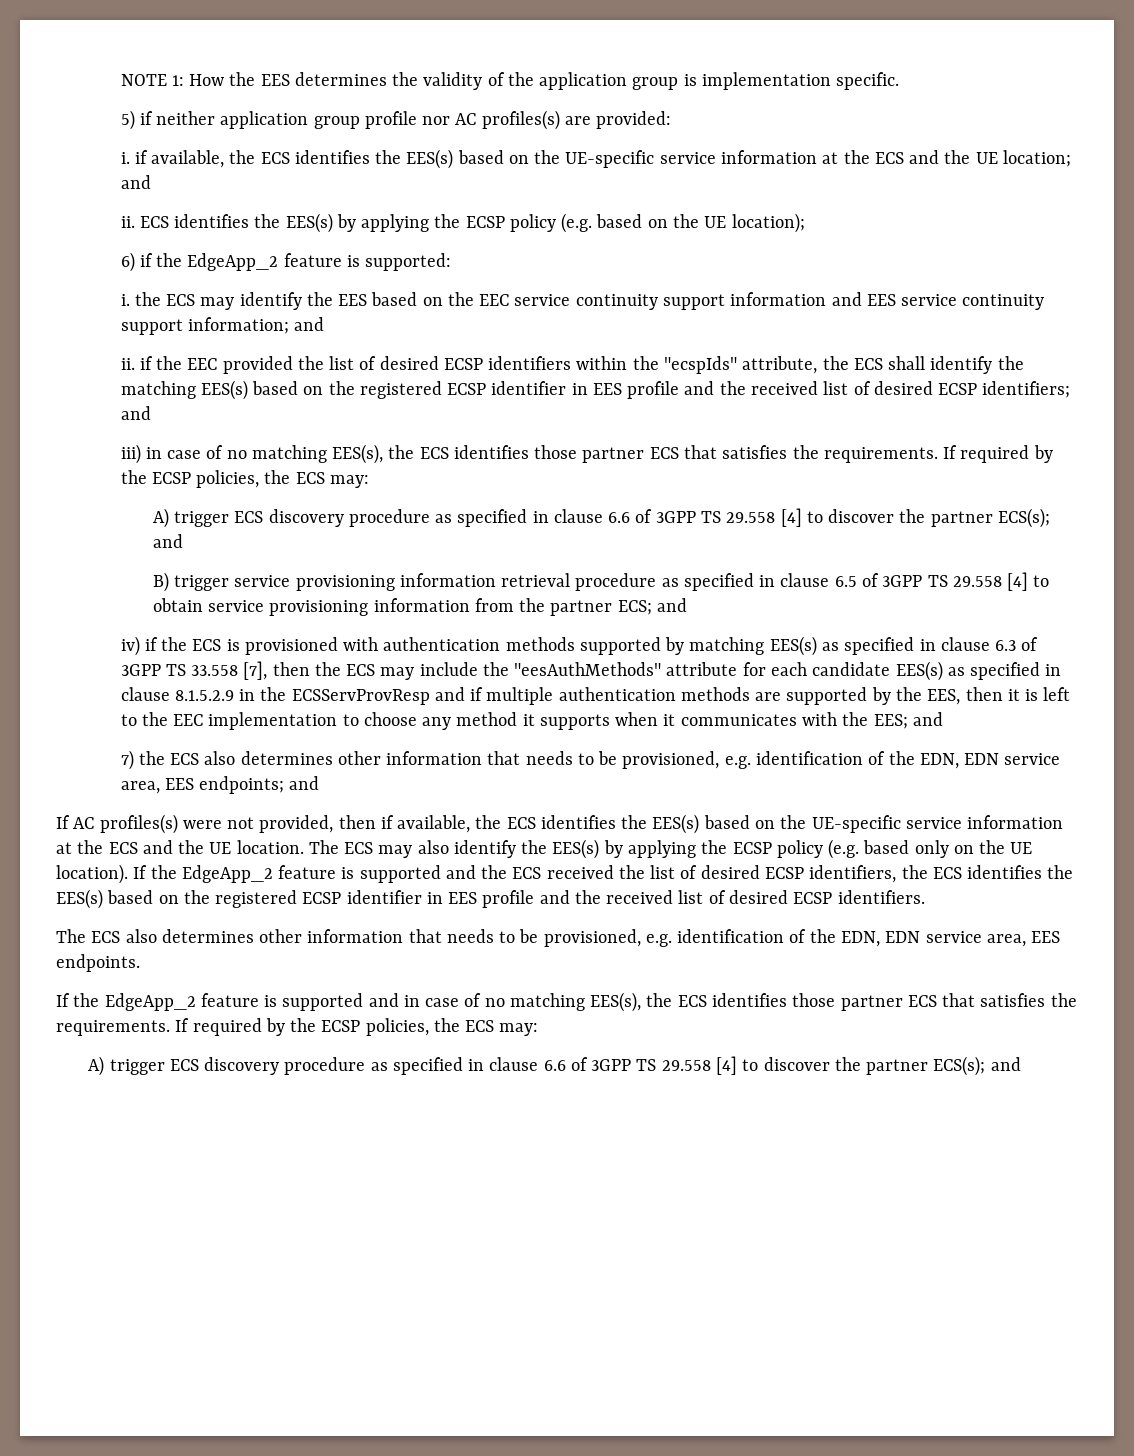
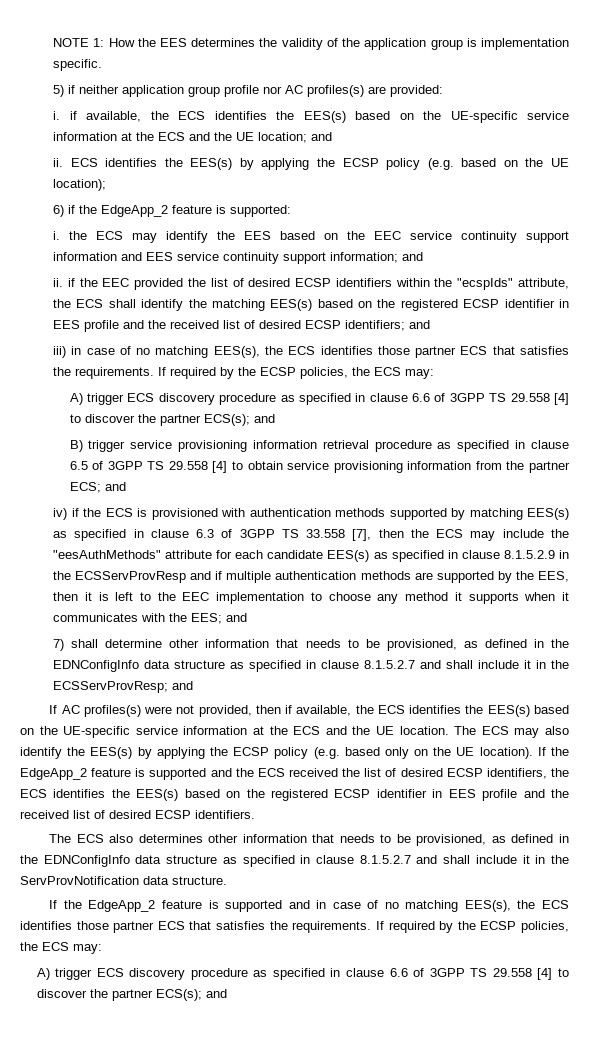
- 7) the ECS also determines other information that needs to be provisioned, e.g. identification of the EDN, EDN service area, EES endpoints; and
+ 7) shall determine other information that needs to be provisioned, as defined in the EDNConfigInfo data structure as specified in clause 8.1.5.2.7 and shall include it in the ECSServProvResp; and
- The ECS also determines other information that needs to be provisioned, e.g. identification of the EDN, EDN service area, EES endpoints.
+ The ECS also determines other information that needs to be provisioned, as defined in the EDNConfigInfo data structure as specified in clause 8.1.5.2.7 and shall include it in the ServProvNotification data structure.

